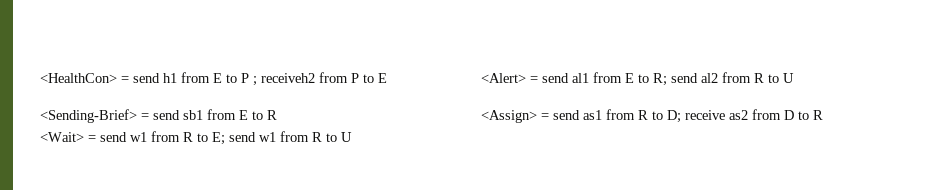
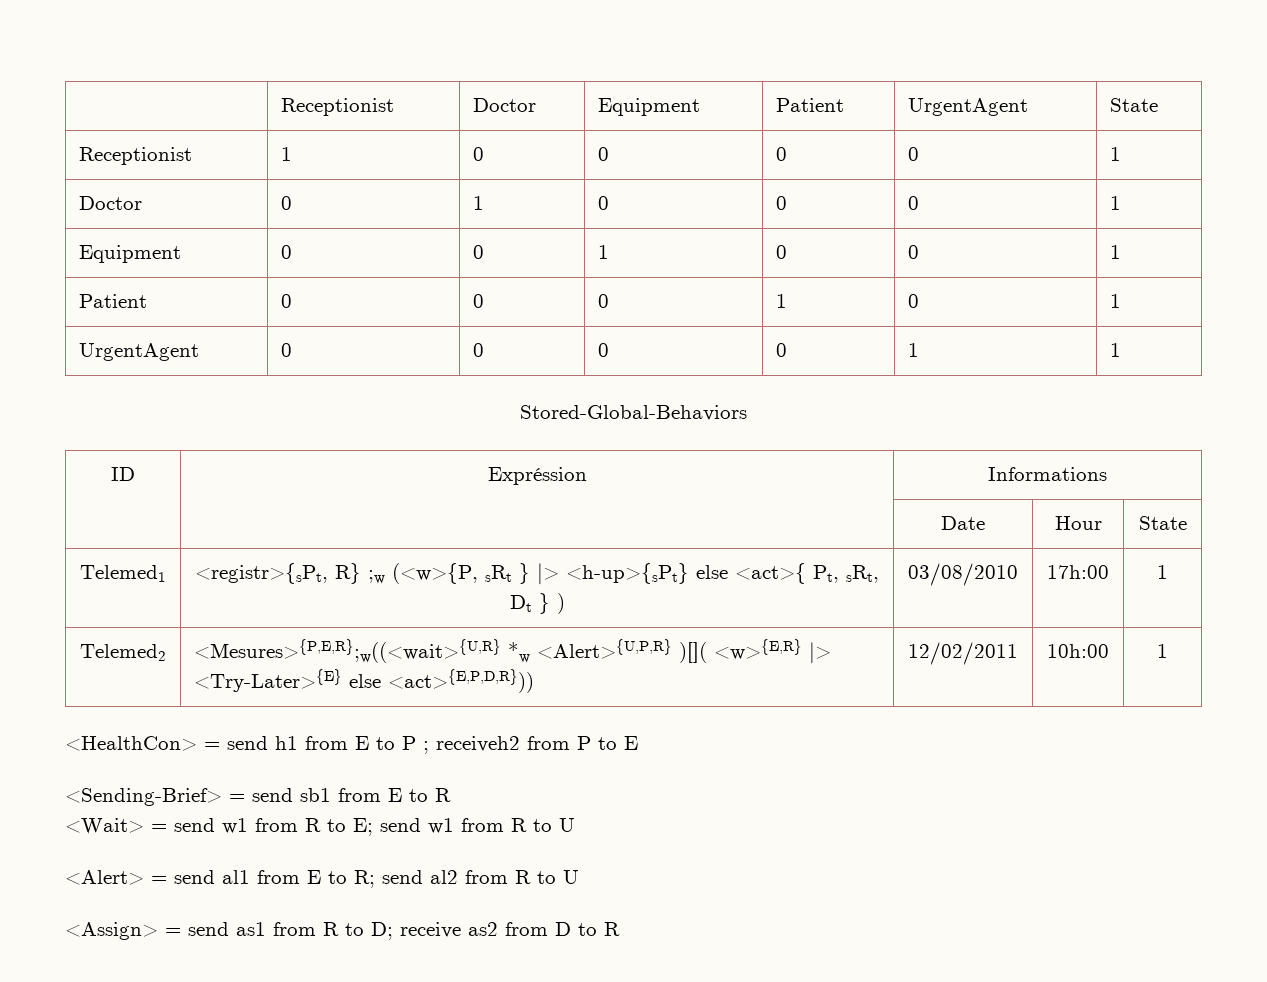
+ | Receptionist | Doctor | Equipment | Patient | UrgentAgent | State
+ Receptionist | 1 | 0 | 0 | 0 | 0 | 1
+ Doctor | 0 | 1 | 0 | 0 | 0 | 1
+ Equipment | 0 | 0 | 1 | 0 | 0 | 1
+ Patient | 0 | 0 | 0 | 1 | 0 | 1
+ UrgentAgent | 0 | 0 | 0 | 0 | 1 | 1
+ Stored-Global-Behaviors
+ ID | Expréssion | Informations
+ | | Date | Hour | State
+ Telemed1 | <registr>{sPt, R} ;w (<w>{P, sRt } |> <h-up>{sPt} else <act>{ Pt, sRt, Dt } ) | 03/08/2010 | 17h:00 | 1
+ Telemed2 | <Mesures>{P,E,R};w((<wait>{U,R} *w <Alert>{U,P,R} )[]( <w>{E,R} |> <Try-Later>{E} else <act>{E,P,D,R})) | 12/02/2011 | 10h:00 | 1

